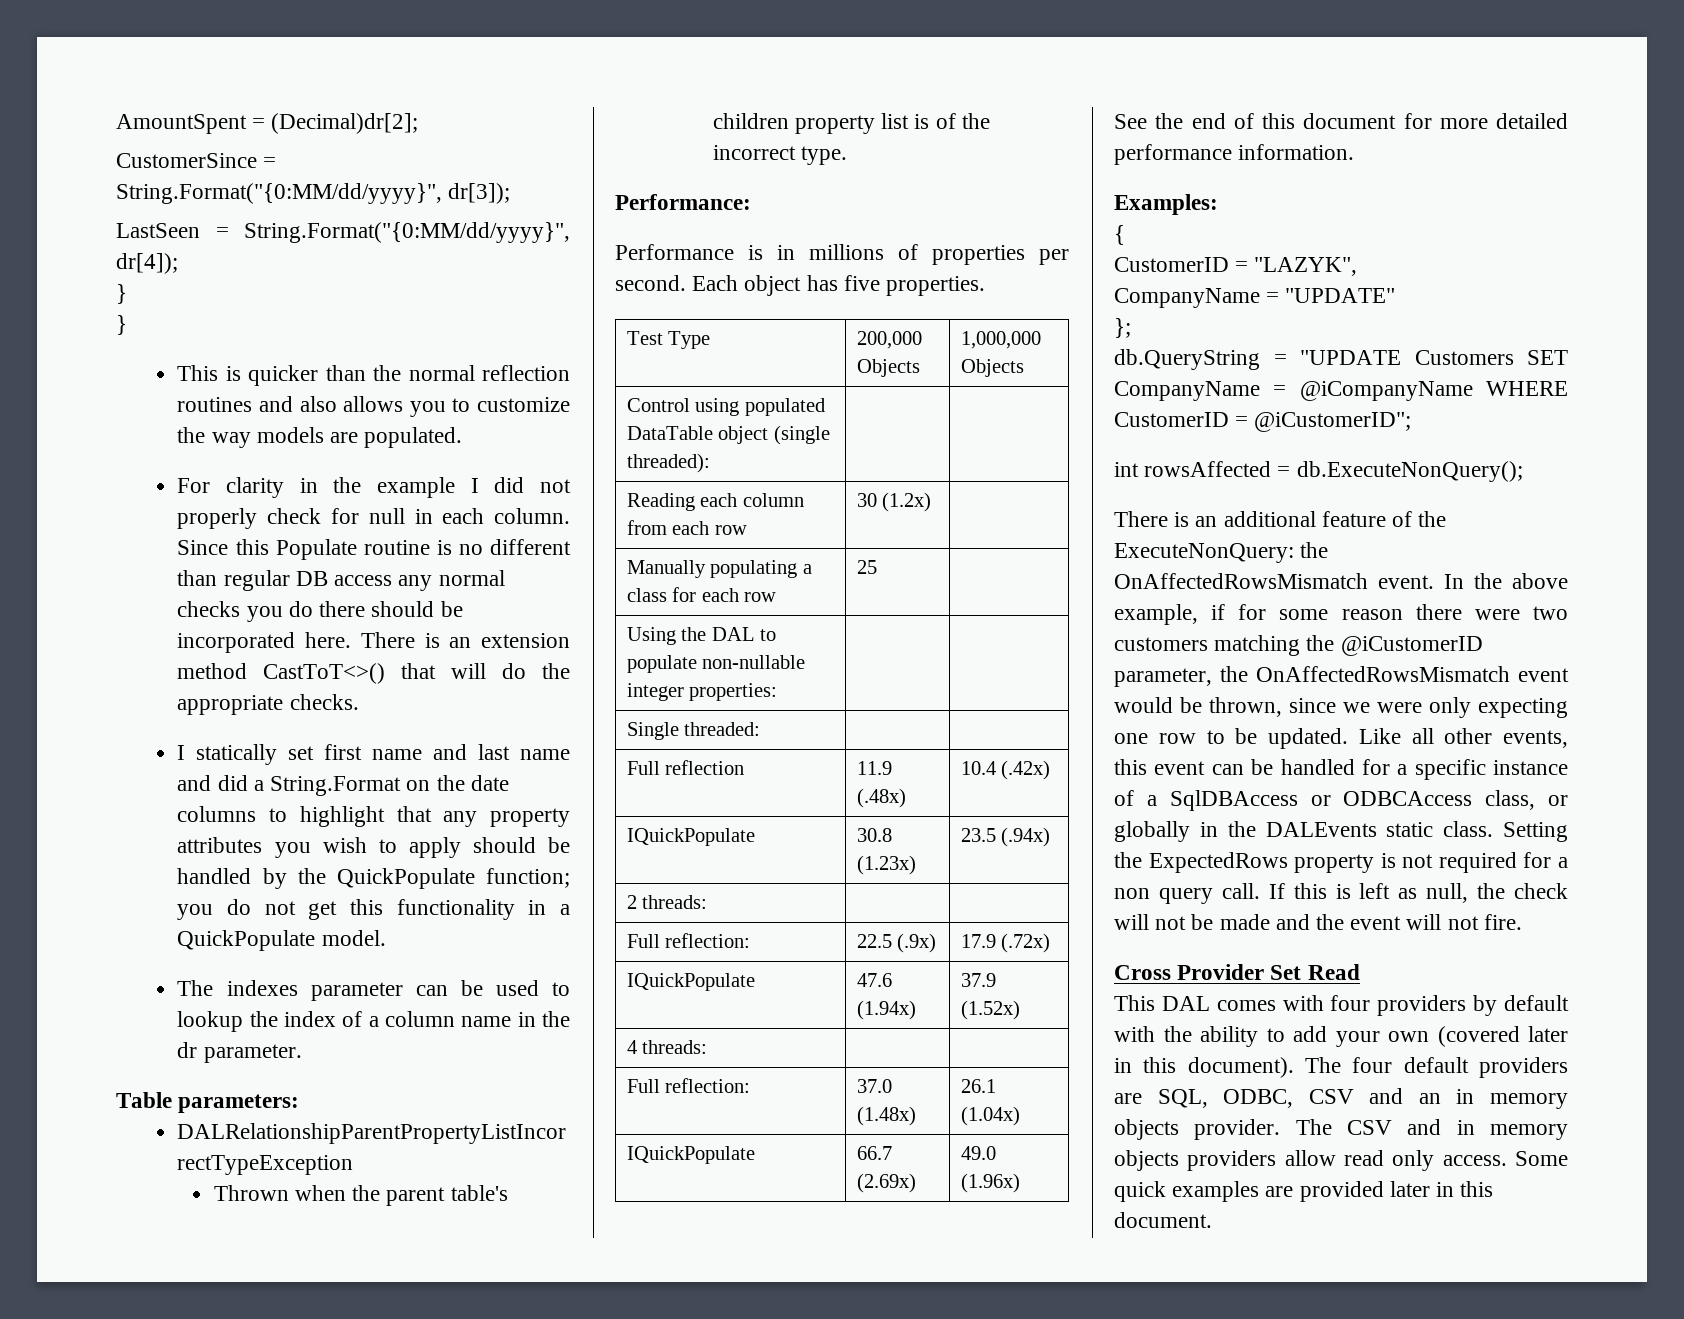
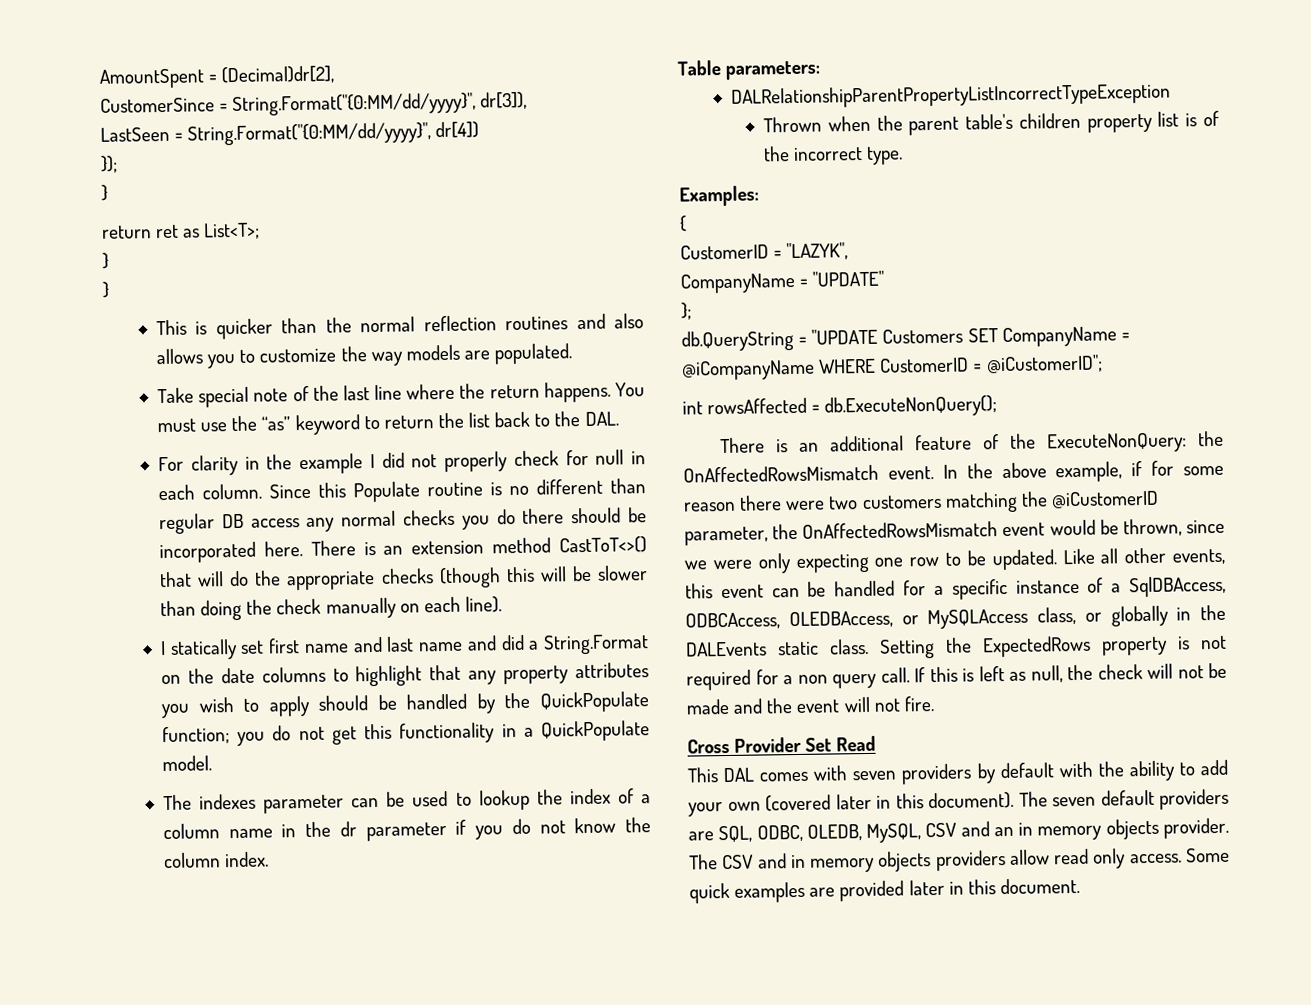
- AmountSpent = (Decimal)dr[2];
+ AmountSpent = (Decimal)dr[2],
- CustomerSince = String.Format("{0:MM/dd/yyyy}", dr[3]);
+ CustomerSince = String.Format("{0:MM/dd/yyyy}", dr[3]),
- LastSeen = String.Format("{0:MM/dd/yyyy}", dr[4]);
+ LastSeen = String.Format("{0:MM/dd/yyyy}", dr[4])
+ });
+ }
+ return ret as List<T>;
+ Take special note of the last line where the return happens. You must use the “as” keyword to return the list back to the DAL.
- There is an extension method CastToT<>() that will do the appropriate checks.
+ There is an extension method CastToT<>() that will do the appropriate checks (though this will be slower than doing the check manually on each line).
- The indexes parameter can be used to lookup the index of a column name in the dr parameter.
+ The indexes parameter can be used to lookup the index of a column name in the dr parameter if you do not know the column index.
- Performance:
- Performance is in millions of properties per second. Each object has five properties.
- Test Type | 200,000 Objects | 1,000,000 Objects
- Control using populated DataTable object (single threaded): | |
- Reading each column from each row | 30 (1.2x) |
- Manually populating a class for each row | 25 |
- Using the DAL to populate non-nullable integer properties: | |
- Single threaded: | |
- Full reflection | 11.9 (.48x) | 10.4 (.42x)
- IQuickPopulate | 30.8 (1.23x) | 23.5 (.94x)
- 2 threads: | |
- Full reflection: | 22.5 (.9x) | 17.9 (.72x)
- IQuickPopulate | 47.6 (1.94x) | 37.9 (1.52x)
- 4 threads: | |
- Full reflection: | 37.0 (1.48x) | 26.1 (1.04x)
- IQuickPopulate | 66.7 (2.69x) | 49.0 (1.96x)
- See the end of this document for more detailed performance information.
- Like all other events, this event can be handled for a specific instance of a SqlDBAccess or ODBCAccess class, or globally in the DALEvents static class.
+ Like all other events, this event can be handled for a specific instance of a SqlDBAccess, ODBCAccess, OLEDBAccess, or MySQLAccess class, or globally in the DALEvents static class.
- This DAL comes with four providers by default with the ability to add your own (covered later in this document).
+ This DAL comes with seven providers by default with the ability to add your own (covered later in this document).
- The four default providers are SQL, ODBC, CSV and an in memory objects provider.
+ The seven default providers are SQL, ODBC, OLEDB, MySQL, CSV and an in memory objects provider.

